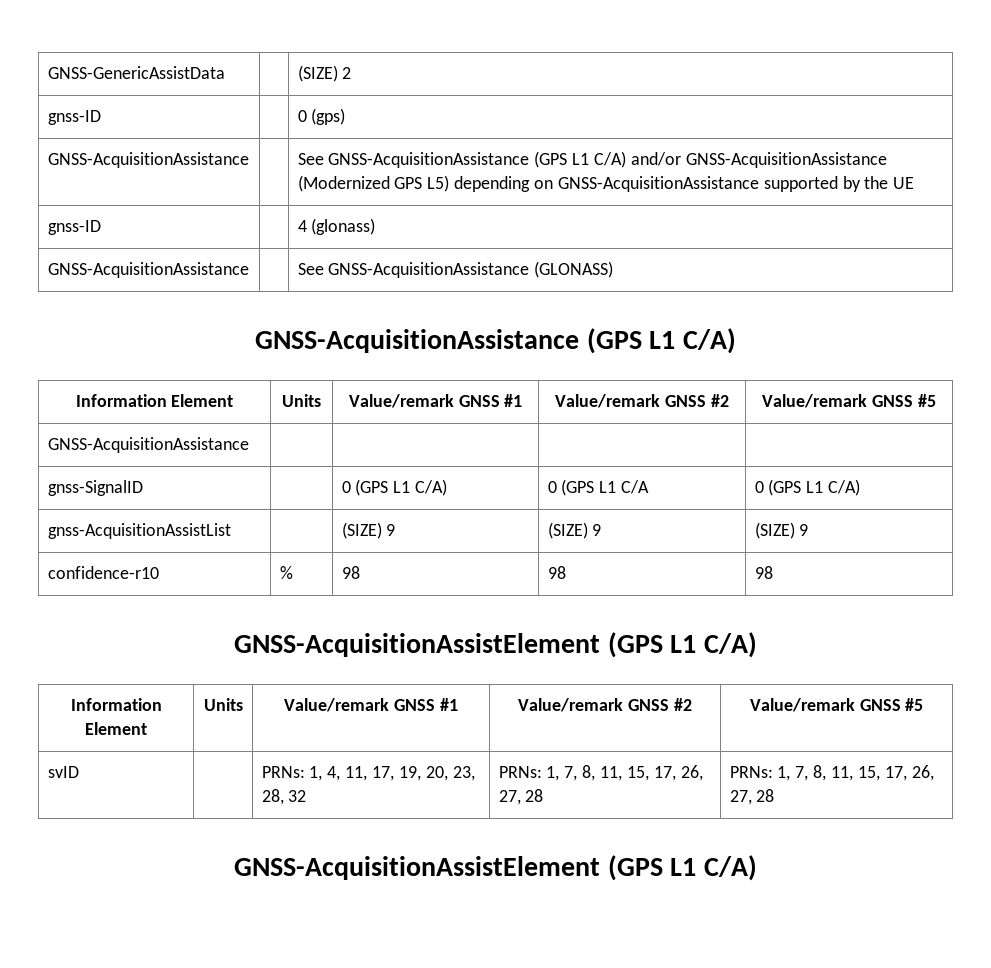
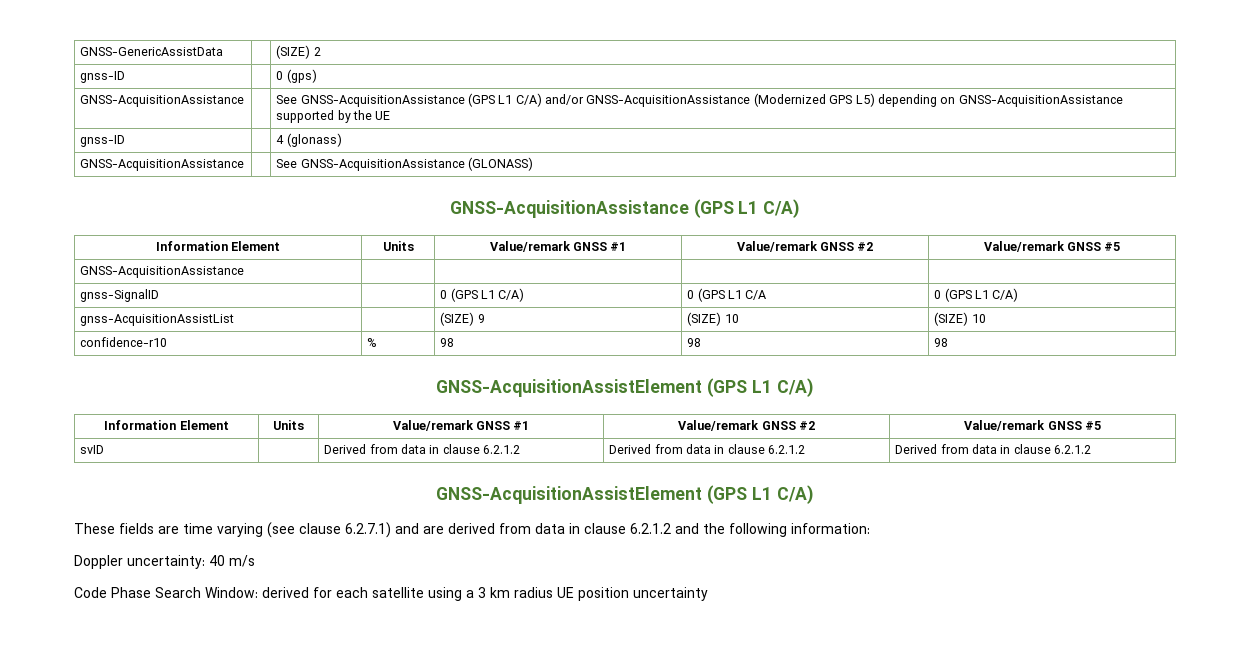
- gnss-AcquisitionAssistList | | (SIZE) 9 | (SIZE) 9 | (SIZE) 9
+ gnss-AcquisitionAssistList | | (SIZE) 9 | (SIZE) 10 | (SIZE) 10
- svID | | PRNs: 1, 4, 11, 17, 19, 20, 23, 28, 32 | PRNs: 1, 7, 8, 11, 15, 17, 26, 27, 28 | PRNs: 1, 7, 8, 11, 15, 17, 26, 27, 28
+ svID | | Derived from data in clause 6.2.1.2 | Derived from data in clause 6.2.1.2 | Derived from data in clause 6.2.1.2
  GNSS-AcquisitionAssistElement (GPS L1 C/A)
+ These fields are time varying (see clause 6.2.7.1) and are derived from data in clause 6.2.1.2 and the following information:
+ Doppler uncertainty: 40 m/s
+ Code Phase Search Window: derived for each satellite using a 3 km radius UE position uncertainty

